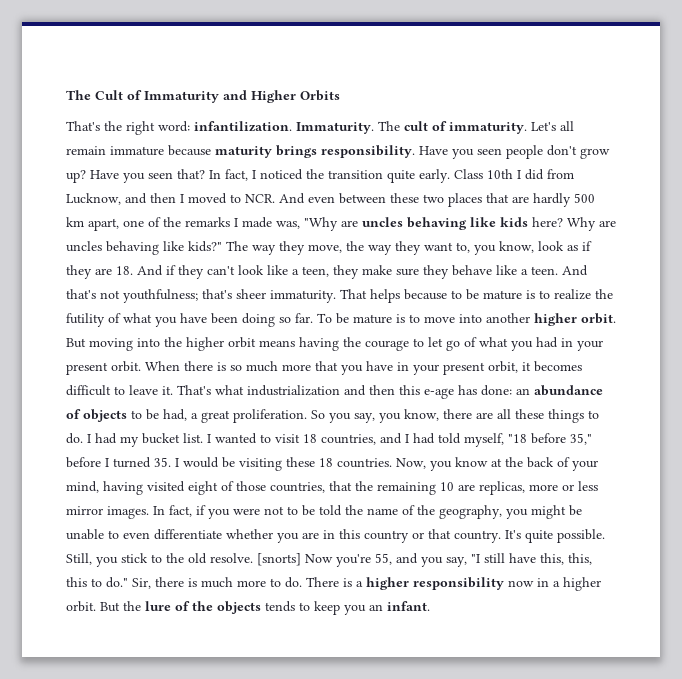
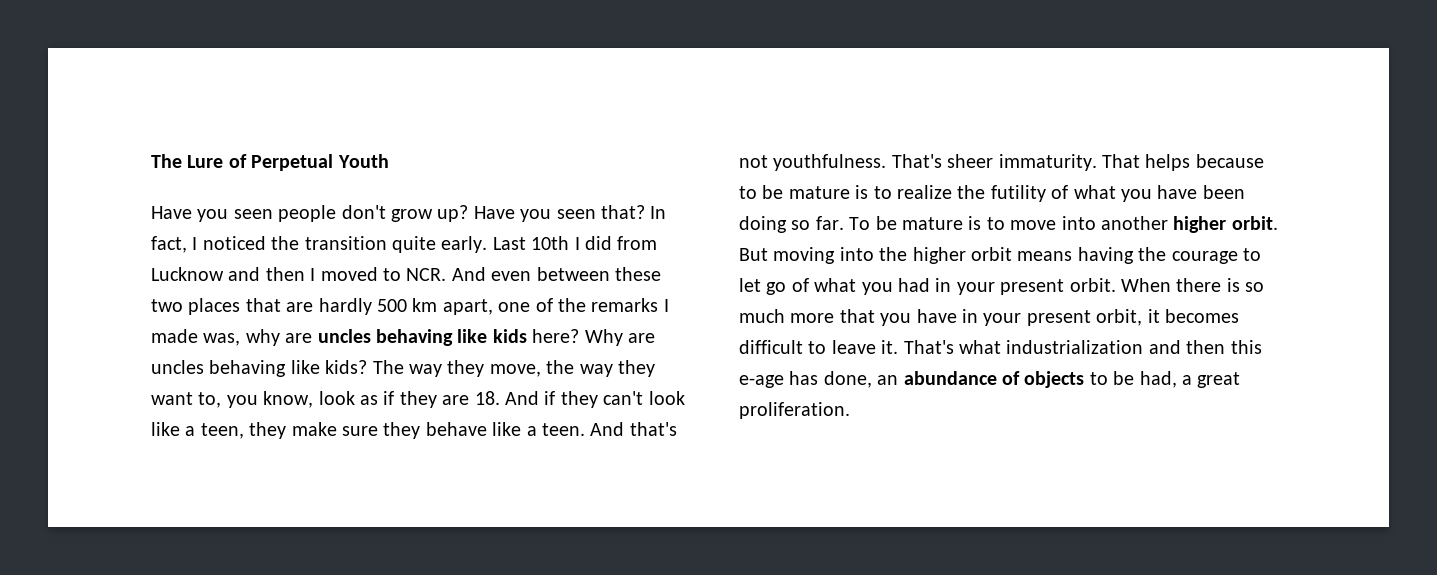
- The Cult of Immaturity and Higher Orbits
- That's the right word: infantilization. Immaturity. The cult of immaturity. Let's all remain immature because maturity brings responsibility. Have you seen people don't grow up?
+ The Lure of Perpetual Youth
+ Have you seen people don't grow up?
- Class 10th I did from Lucknow, and then I moved to NCR. And even between these two places that are hardly 500 km apart, one of the remarks I made was, "Why are uncles behaving like kids here?
+ Last 10th I did from Lucknow and then I moved to NCR. And even between these two places that are hardly 500 km apart, one of the remarks I made was, why are uncles behaving like kids here?
- Why are uncles behaving like kids?"
+ Why are uncles behaving like kids?
- And that's not youthfulness; that's sheer immaturity.
+ And that's not youthfulness. That's sheer immaturity.
- That's what industrialization and then this e-age has done: an abundance of objects to be had, a great proliferation. So you say, you know, there are all these things to do. I had my bucket list. I wanted to visit 18 countries, and I had told myself, "18 before 35," before I turned 35. I would be visiting these 18 countries. Now, you know at the back of your mind, having visited eight of those countries, that the remaining 10 are replicas, more or less mirror images. In fact, if you were not to be told the name of the geography, you might be unable to even differentiate whether you are in this country or that country. It's quite possible. Still, you stick to the old resolve. [snorts] Now you're 55, and you say, "I still have this, this, this to do." Sir, there is much more to do. There is a higher responsibility now in a higher orbit. But the lure of the objects tends to keep you an infant.
+ That's what industrialization and then this e-age has done, an abundance of objects to be had, a great proliferation.

